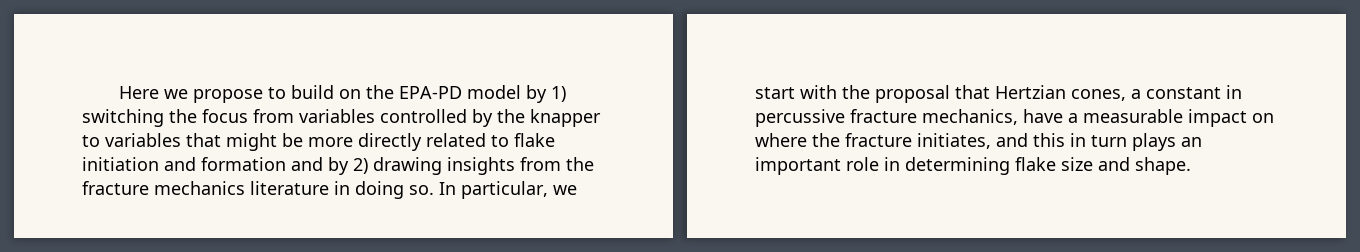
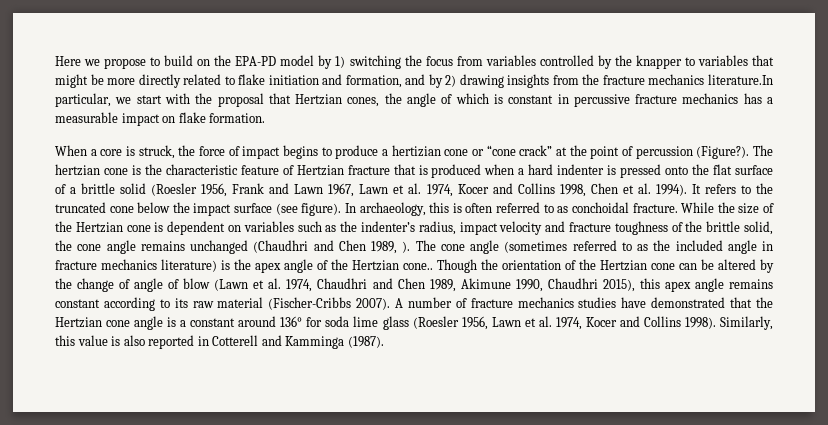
- Here we propose to build on the EPA-PD model by 1) switching the focus from variables controlled by the knapper to variables that might be more directly related to flake initiation and formation and by 2) drawing insights from the fracture mechanics literature in doing so. In particular, we start with the proposal that Hertzian cones, a constant in percussive fracture mechanics, have a measurable impact on where the fracture initiates, and this in turn plays an important role in determining flake size and shape.
+ Here we propose to build on the EPA-PD model by 1) switching the focus from variables controlled by the knapper to variables that might be more directly related to flake initiation and formation, and by 2) drawing insights from the fracture mechanics literature.In particular, we start with the proposal that Hertzian cones, the angle of which is constant in percussive fracture mechanics has a measurable impact on flake formation.
+ When a core is struck, the force of impact begins to produce a hertizian cone or “cone crack” at the point of percussion (Figure?). The hertzian cone is the characteristic feature of Hertzian fracture that is produced when a hard indenter is pressed onto the flat surface of a brittle solid (Roesler 1956, Frank and Lawn 1967, Lawn et al. 1974, Kocer and Collins 1998, Chen et al. 1994). It refers to the truncated cone below the impact surface (see figure). In archaeology, this is often referred to as conchoidal fracture. While the size of the Hertzian cone is dependent on variables such as the indenter’s radius, impact velocity and fracture toughness of the brittle solid, the cone angle remains unchanged (Chaudhri and Chen 1989, ). The cone angle (sometimes referred to as the included angle in fracture mechanics literature) is the apex angle of the Hertzian cone.. Though the orientation of the Hertzian cone can be altered by the change of angle of blow (Lawn et al. 1974, Chaudhri and Chen 1989, Akimune 1990, Chaudhri 2015), this apex angle remains constant according to its raw material (Fischer-Cribbs 2007). A number of fracture mechanics studies have demonstrated that the Hertzian cone angle is a constant around 136° for soda lime glass (Roesler 1956, Lawn et al. 1974, Kocer and Collins 1998). Similarly, this value is also reported in Cotterell and Kamminga (1987).

